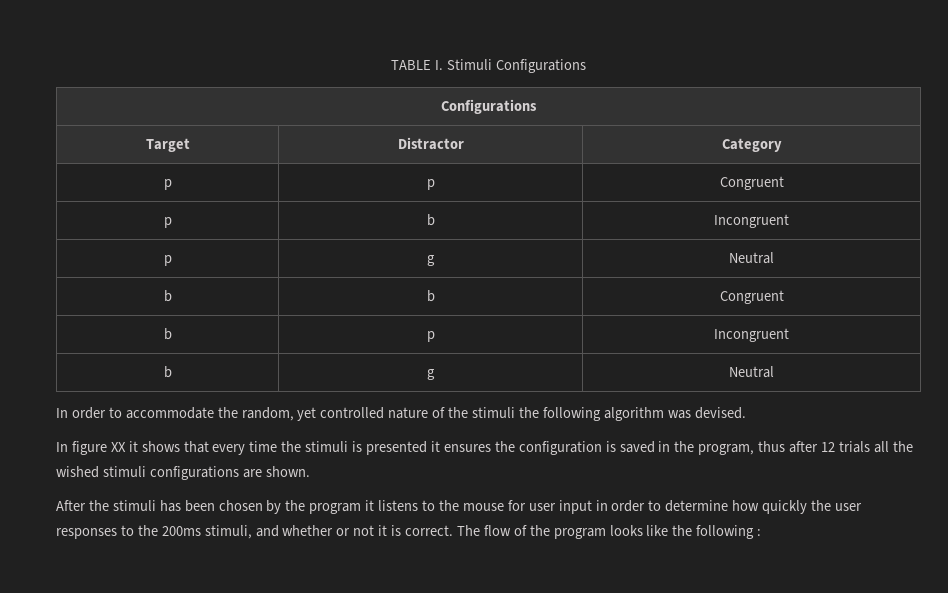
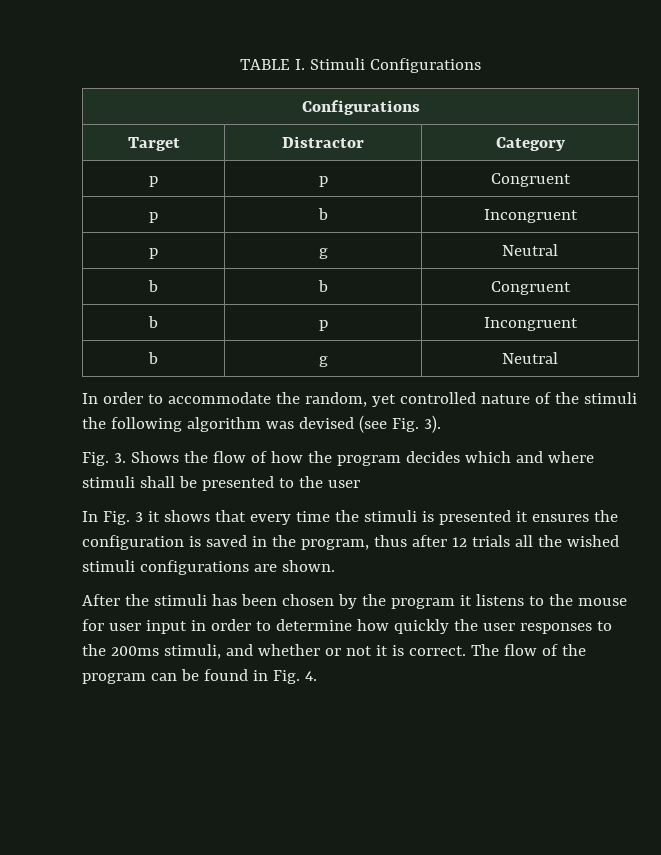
- In order to accommodate the random, yet controlled nature of the stimuli the following algorithm was devised.
- In figure XX it shows that every time the stimuli is presented it ensures the configuration is saved in the program, thus after 12 trials all the wished stimuli configurations are shown.
+ In order to accommodate the random, yet controlled nature of the stimuli the following algorithm was devised (see Fig. 3).
+ Fig. 3. Shows the flow of how the program decides which and where stimuli shall be presented to the user
+ In Fig. 3 it shows that every time the stimuli is presented it ensures the configuration is saved in the program, thus after 12 trials all the wished stimuli configurations are shown.
- The flow of the program looks like the following :
+ The flow of the program can be found in Fig. 4.

